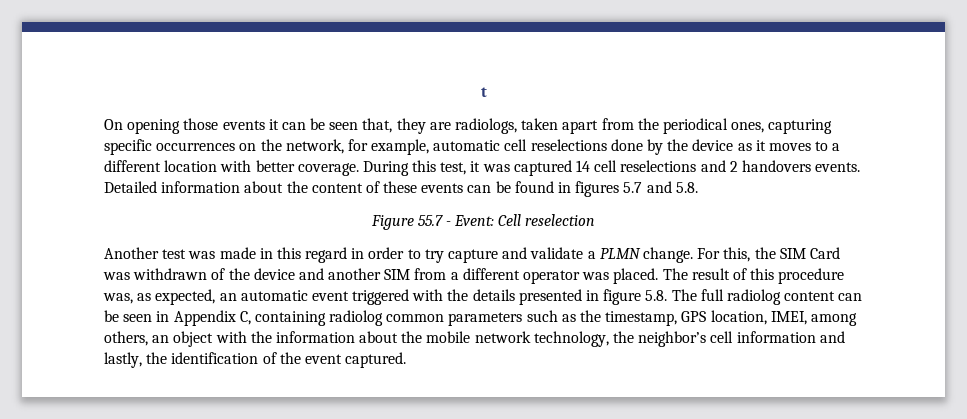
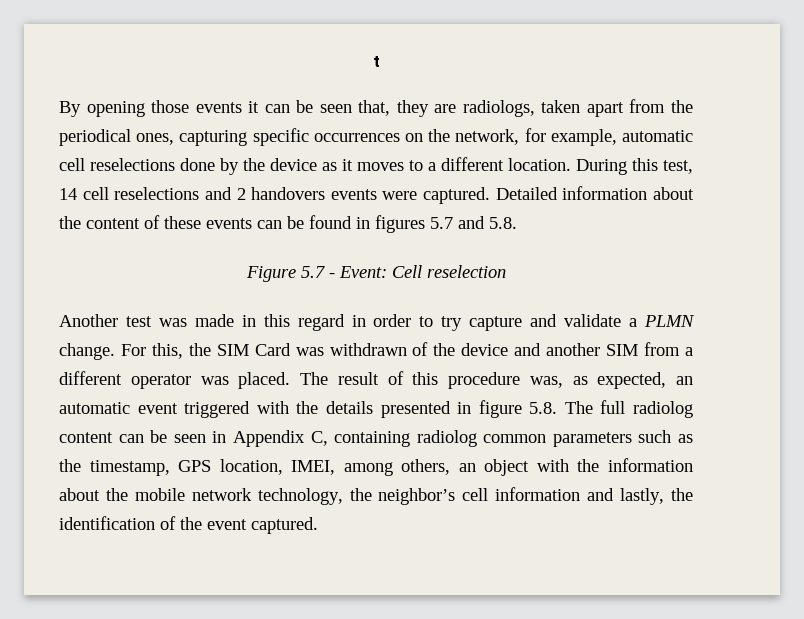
- On opening those events it can be seen that, they are radiologs, taken apart from the periodical ones, capturing specific occurrences on the network, for example, automatic cell reselections done by the device as it moves to a different location with better coverage. During this test, it was captured 14 cell reselections and 2 handovers events.
+ By opening those events it can be seen that, they are radiologs, taken apart from the periodical ones, capturing specific occurrences on the network, for example, automatic cell reselections done by the device as it moves to a different location. During this test, 14 cell reselections and 2 handovers events were captured.
- Figure 55.7 - Event: Cell reselection
+ Figure 5.7 - Event: Cell reselection

